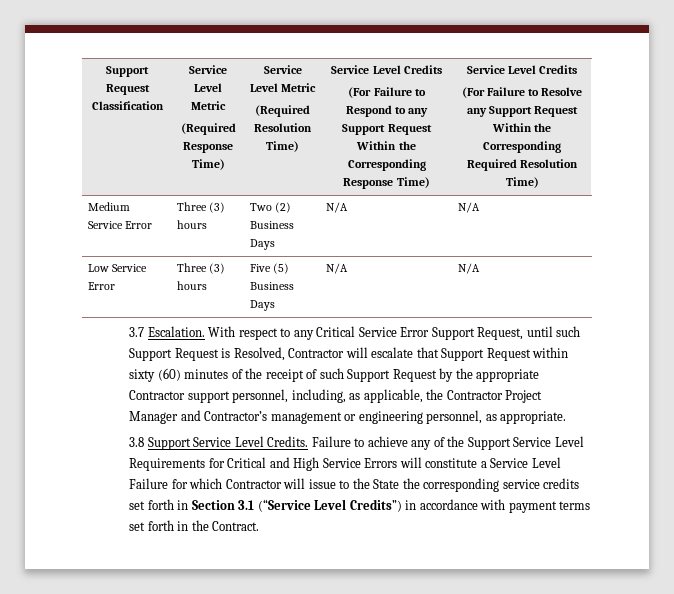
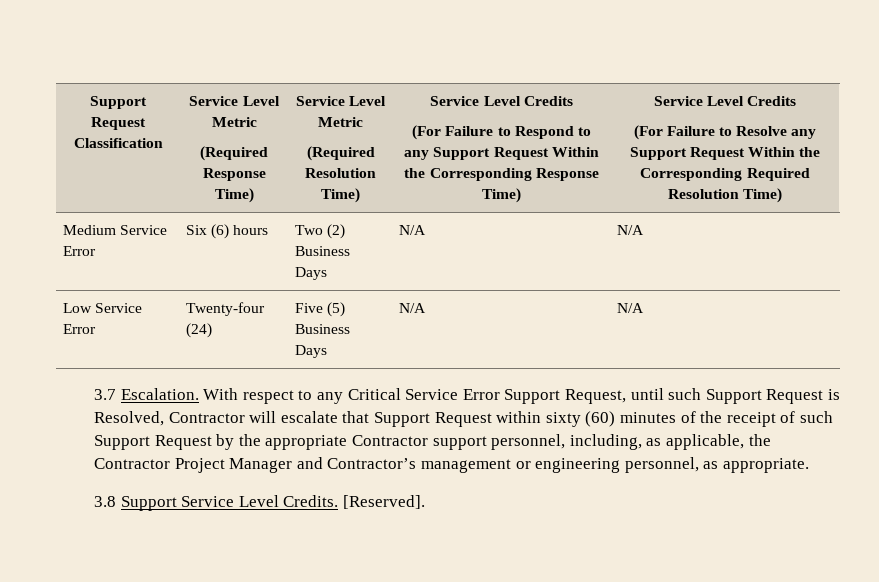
- Medium Service Error | Three (3) hours | Two (2) Business Days | N/A | N/A
+ Medium Service Error | Six (6) hours | Two (2) Business Days | N/A | N/A
- Low Service Error | Three (3) hours | Five (5) Business Days | N/A | N/A
+ Low Service Error | Twenty-four (24) | Five (5) Business Days | N/A | N/A
- Failure to achieve any of the Support Service Level Requirements for Critical and High Service Errors will constitute a Service Level Failure for which Contractor will issue to the State the corresponding service credits set forth in Section 3.1 (“Service Level Credits”) in accordance with payment terms set forth in the Contract.
+ [Reserved].

